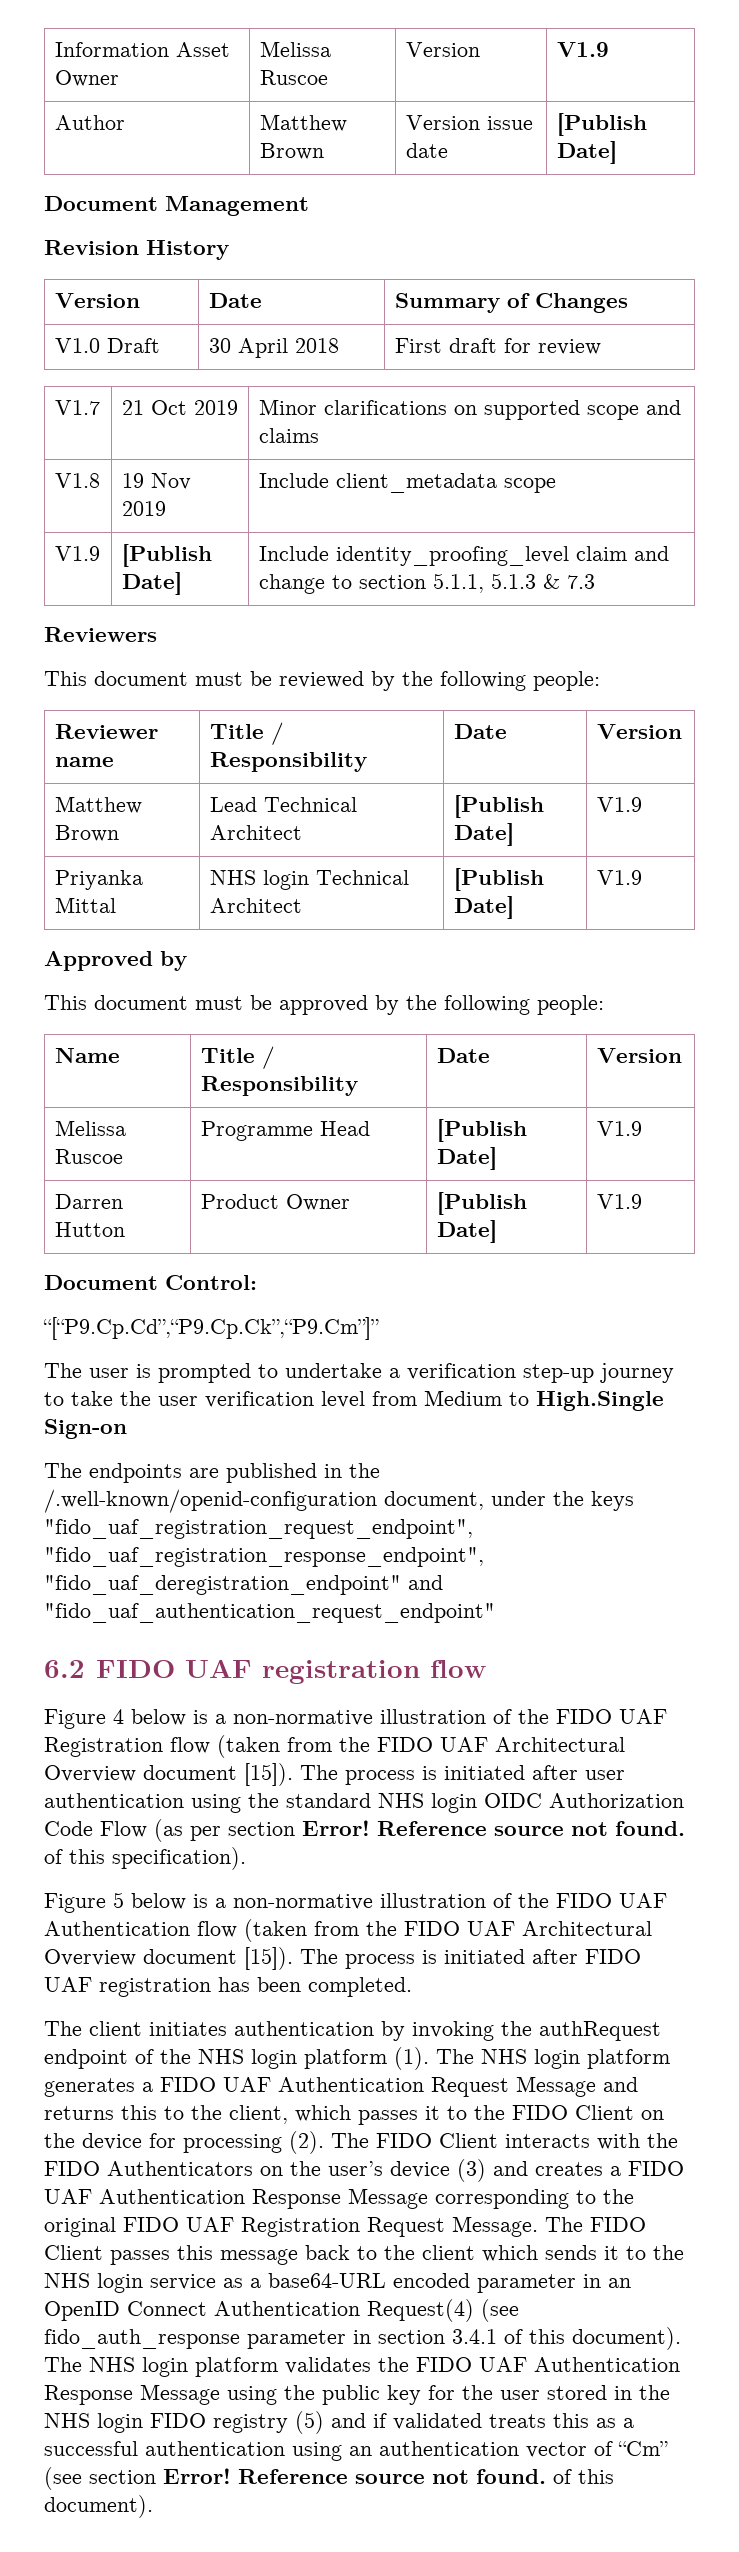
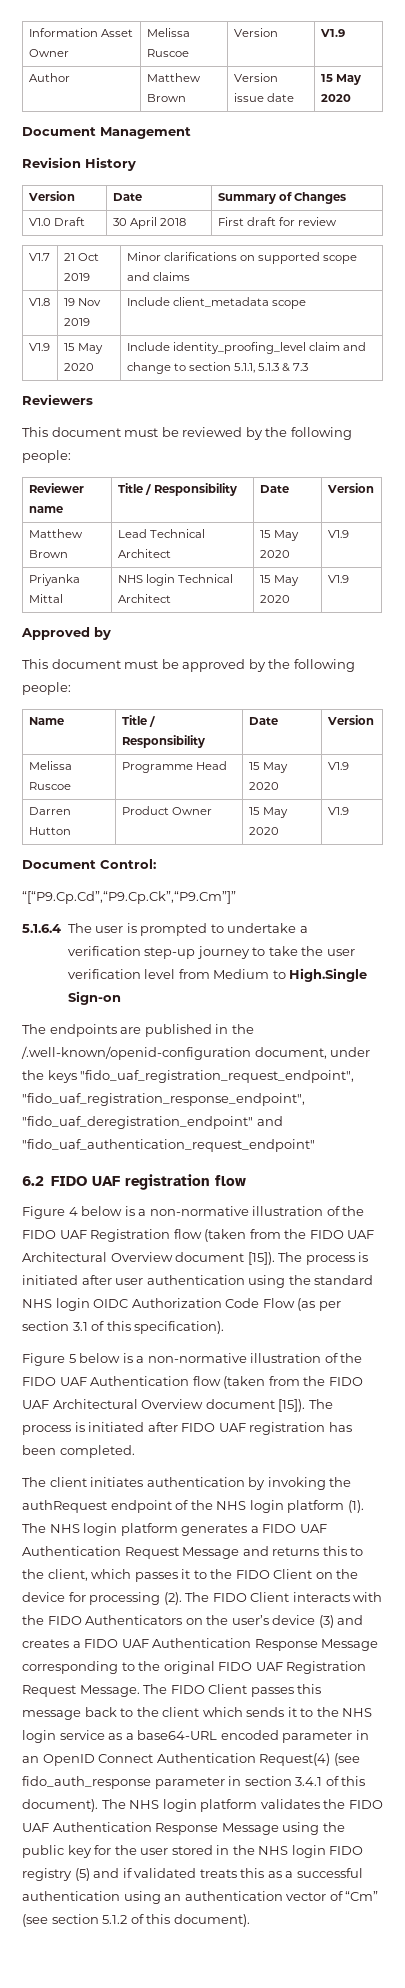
- Author | Matthew Brown | Version issue date | [Publish Date]
+ Author | Matthew Brown | Version issue date | 15 May 2020
- V1.9 | [Publish Date] | Include identity_proofing_level claim and change to section 5.1.1, 5.1.3 & 7.3
+ V1.9 | 15 May 2020 | Include identity_proofing_level claim and change to section 5.1.1, 5.1.3 & 7.3
- Matthew Brown | Lead Technical Architect | [Publish Date] | V1.9
+ Matthew Brown | Lead Technical Architect | 15 May 2020 | V1.9
- Priyanka Mittal | NHS login Technical Architect | [Publish Date] | V1.9
+ Priyanka Mittal | NHS login Technical Architect | 15 May 2020 | V1.9
- Melissa Ruscoe | Programme Head | [Publish Date] | V1.9
+ Melissa Ruscoe | Programme Head | 15 May 2020 | V1.9
- Darren Hutton | Product Owner | [Publish Date] | V1.9
+ Darren Hutton | Product Owner | 15 May 2020 | V1.9
- The user is prompted to undertake a verification step-up journey to take the user verification level from Medium to High.Single Sign-on
+ 5.1.6.4 The user is prompted to undertake a verification step-up journey to take the user verification level from Medium to High.Single Sign-on
- The process is initiated after user authentication using the standard NHS login OIDC Authorization Code Flow (as per section Error! Reference source not found. of this specification).
+ The process is initiated after user authentication using the standard NHS login OIDC Authorization Code Flow (as per section 3.1 of this specification).
- The NHS login platform validates the FIDO UAF Authentication Response Message using the public key for the user stored in the NHS login FIDO registry (5) and if validated treats this as a successful authentication using an authentication vector of “Cm” (see section Error! Reference source not found. of this document).
+ The NHS login platform validates the FIDO UAF Authentication Response Message using the public key for the user stored in the NHS login FIDO registry (5) and if validated treats this as a successful authentication using an authentication vector of “Cm” (see section 5.1.2 of this document).

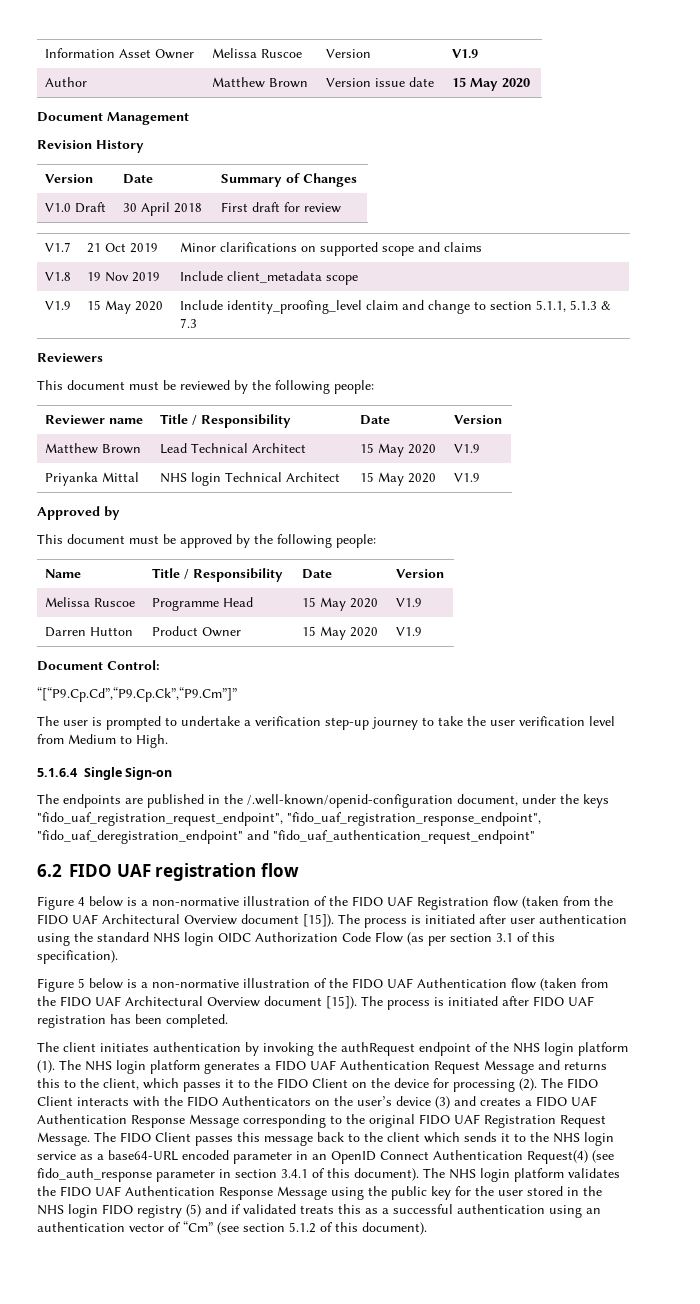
- 5.1.6.4 The user is prompted to undertake a verification step-up journey to take the user verification level from Medium to High.Single Sign-on
+ The user is prompted to undertake a verification step-up journey to take the user verification level from Medium to High.
+ 5.1.6.4 Single Sign-on

